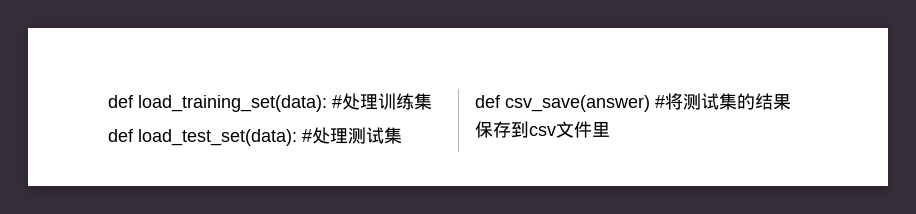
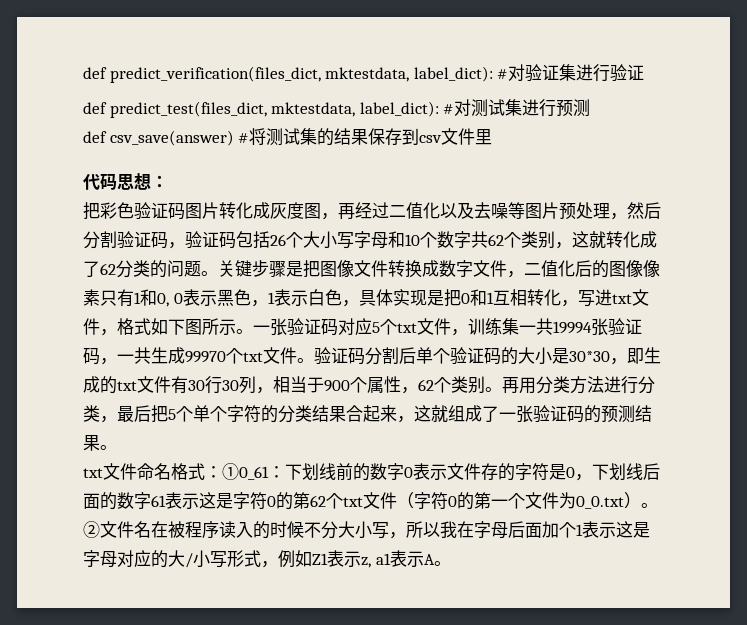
- def load_training_set(data): #处理训练集
- def load_test_set(data): #处理测试集
+ def predict_verification(files_dict, mktestdata, label_dict): #对验证集进行验证
+ def predict_test(files_dict, mktestdata, label_dict): #对测试集进行预测
+ 代码思想：
+ 把彩色验证码图片转化成灰度图，再经过二值化以及去噪等图片预处理，然后分割验证码，验证码包括26个大小写字母和10个数字共62个类别，这就转化成了62分类的问题。关键步骤是把图像文件转换成数字文件，二值化后的图像像素只有1和0, 0表示黑色，1表示白色，具体实现是把0和1互相转化，写进txt文件，格式如下图所示。一张验证码对应5个txt文件，训练集一共19994张验证码，一共生成99970个txt文件。验证码分割后单个验证码的大小是30*30，即生成的txt文件有30行30列，相当于900个属性，62个类别。再用分类方法进行分类，最后把5个单个字符的分类结果合起来，这就组成了一张验证码的预测结果。
+ txt文件命名格式：①0_61：下划线前的数字0表示文件存的字符是0，下划线后面的数字61表示这是字符0的第62个txt文件（字符0的第一个文件为0_0.txt）。②文件名在被程序读入的时候不分大小写，所以我在字母后面加个1表示这是字母对应的大/小写形式，例如Z1表示z, a1表示A。

